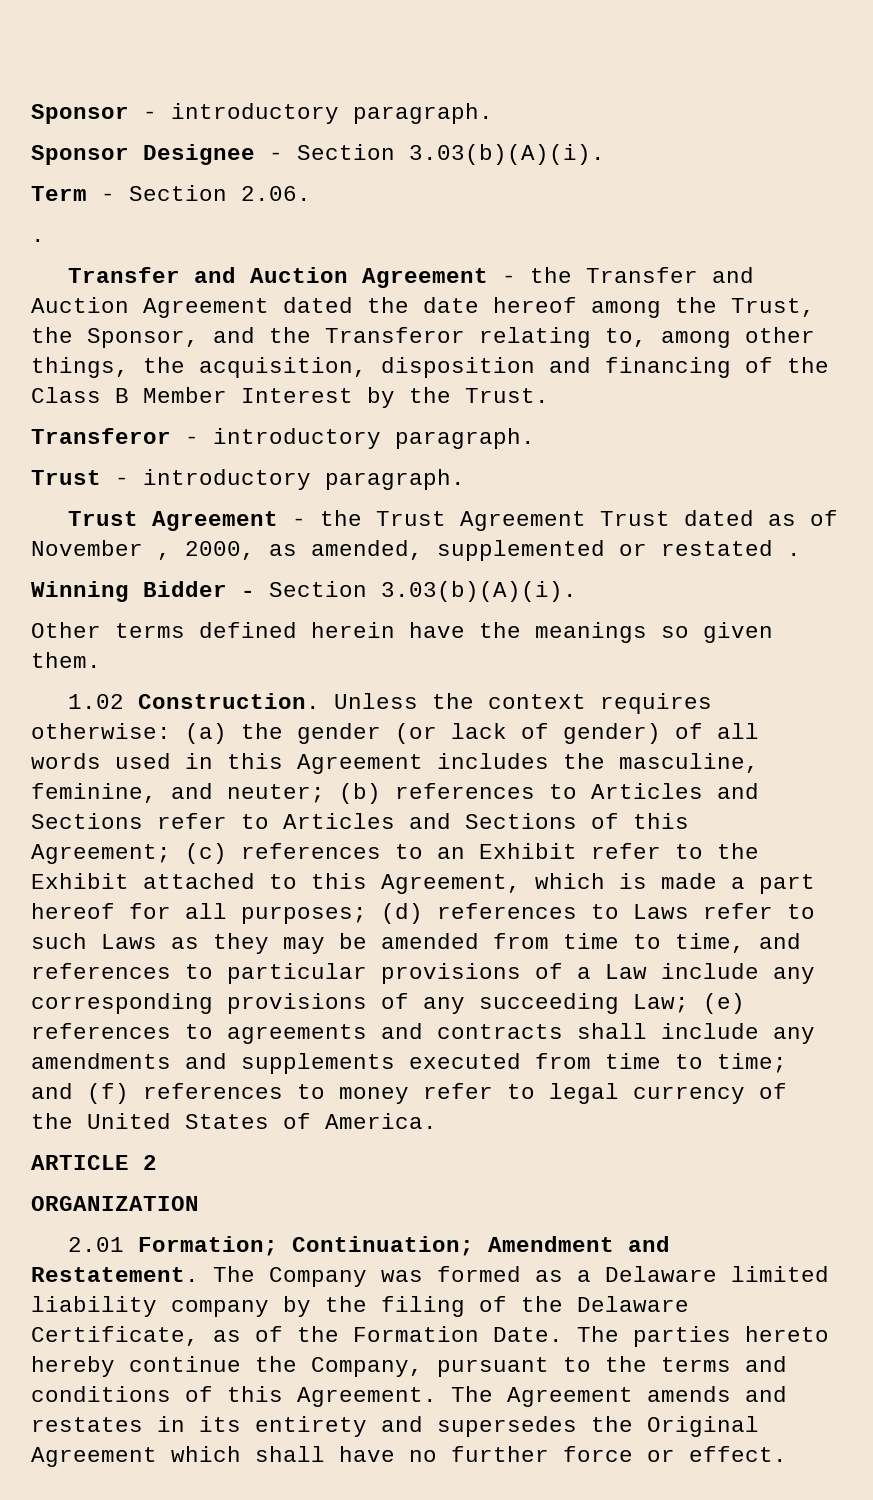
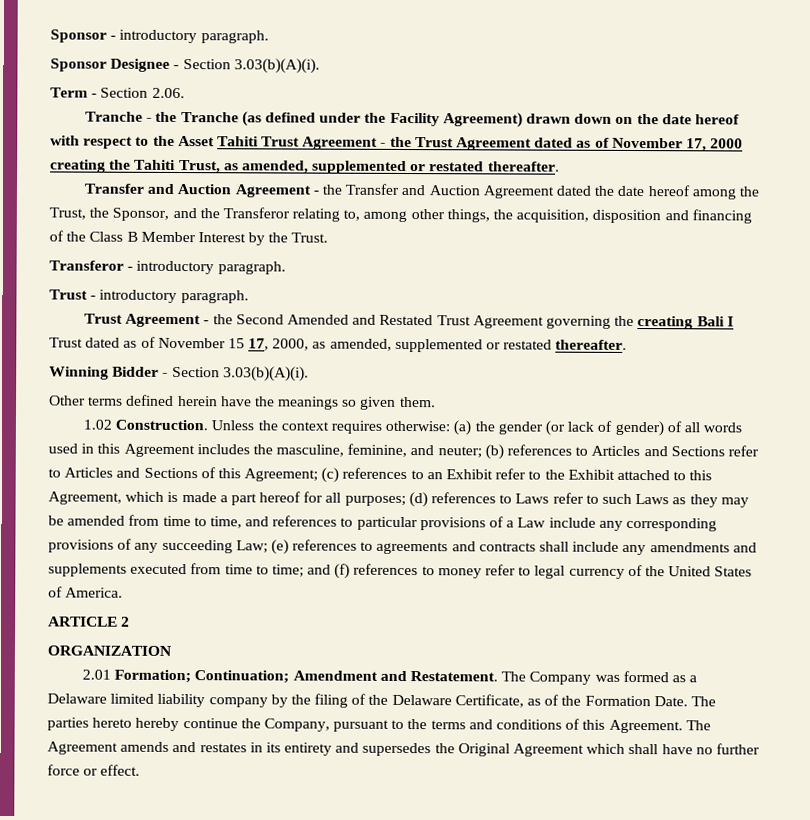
  Term - Section 2.06.
- .
+ Tranche - the Tranche (as defined under the Facility Agreement) drawn down on the date hereof with respect to the Asset Tahiti Trust Agreement - the Trust Agreement dated as of November 17, 2000 creating the Tahiti Trust, as amended, supplemented or restated thereafter.
- Trust Agreement - the Trust Agreement Trust dated as of November , 2000, as amended, supplemented or restated .
+ Trust Agreement - the Second Amended and Restated Trust Agreement governing the creating Bali I Trust dated as of November 15 17, 2000, as amended, supplemented or restated thereafter.

